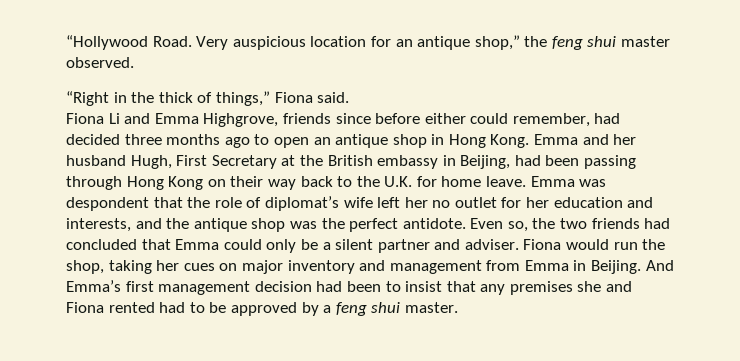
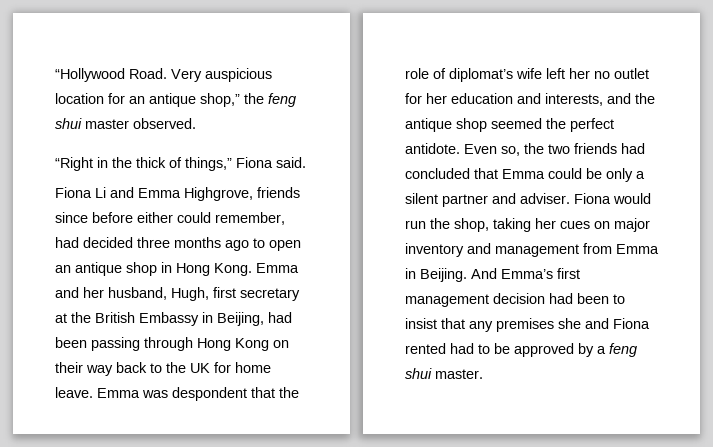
- Emma and her husband Hugh, First Secretary at the British embassy in Beijing, had been passing through Hong Kong on their way back to the U.K. for home leave.
+ Emma and her husband, Hugh, first secretary at the British Embassy in Beijing, had been passing through Hong Kong on their way back to the UK for home leave.
- Emma was despondent that the role of diplomat’s wife left her no outlet for her education and interests, and the antique shop was the perfect antidote.
+ Emma was despondent that the role of diplomat’s wife left her no outlet for her education and interests, and the antique shop seemed the perfect antidote.
- Even so, the two friends had concluded that Emma could only be a silent partner and adviser.
+ Even so, the two friends had concluded that Emma could be only a silent partner and adviser.

